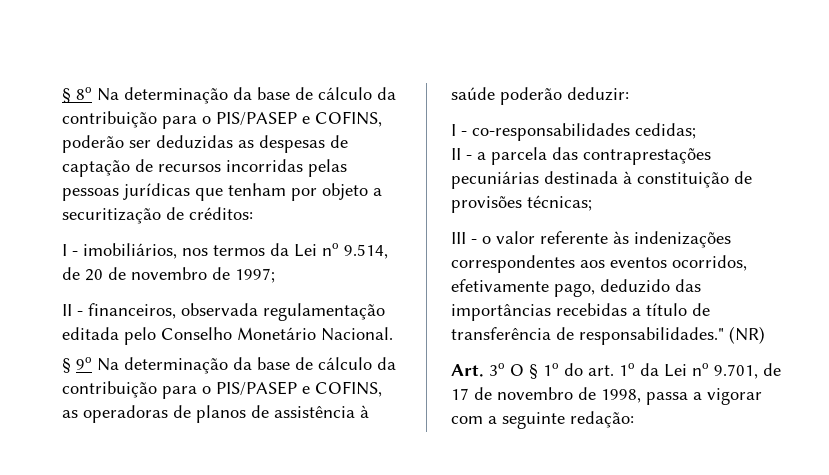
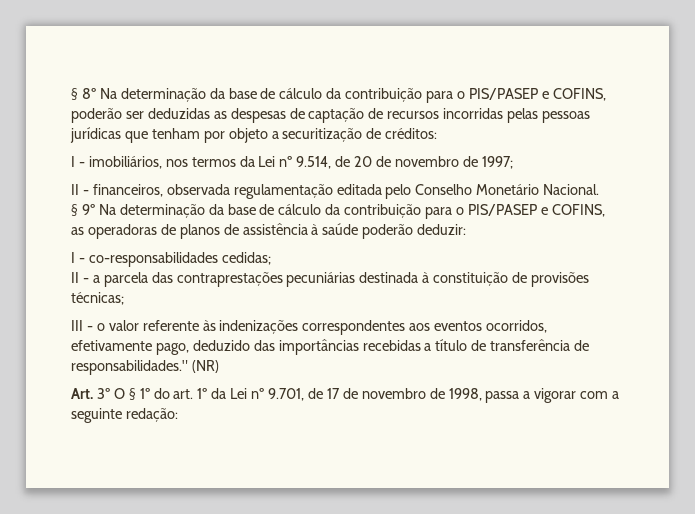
- § 8o Na determinação da base de cálculo da contribuição para o PIS/PASEP e COFINS, poderão ser deduzidas as despesas de captação de recursos incorridas pelas pessoas jurídicas que tenham por objeto a securitização de créditos:
+ § 8º Na determinação da base de cálculo da contribuição para o PIS/PASEP e COFINS, poderão ser deduzidas as despesas de captação de recursos incorridas pelas pessoas jurídicas que tenham por objeto a securitização de créditos:
- I - imobiliários, nos termos da Lei no 9.514, de 20 de novembro de 1997;
+ I - imobiliários, nos termos da Lei nº 9.514, de 20 de novembro de 1997;
- § 9o Na determinação da base de cálculo da contribuição para o PIS/PASEP e COFINS, as operadoras de planos de assistência à saúde poderão deduzir:
+ § 9º Na determinação da base de cálculo da contribuição para o PIS/PASEP e COFINS, as operadoras de planos de assistência à saúde poderão deduzir:
- Art. 3o O § 1o do art. 1o da Lei no 9.701, de 17 de novembro de 1998, passa a vigorar com a seguinte redação:
+ Art. 3º O § 1º do art. 1º da Lei nº 9.701, de 17 de novembro de 1998, passa a vigorar com a seguinte redação:

